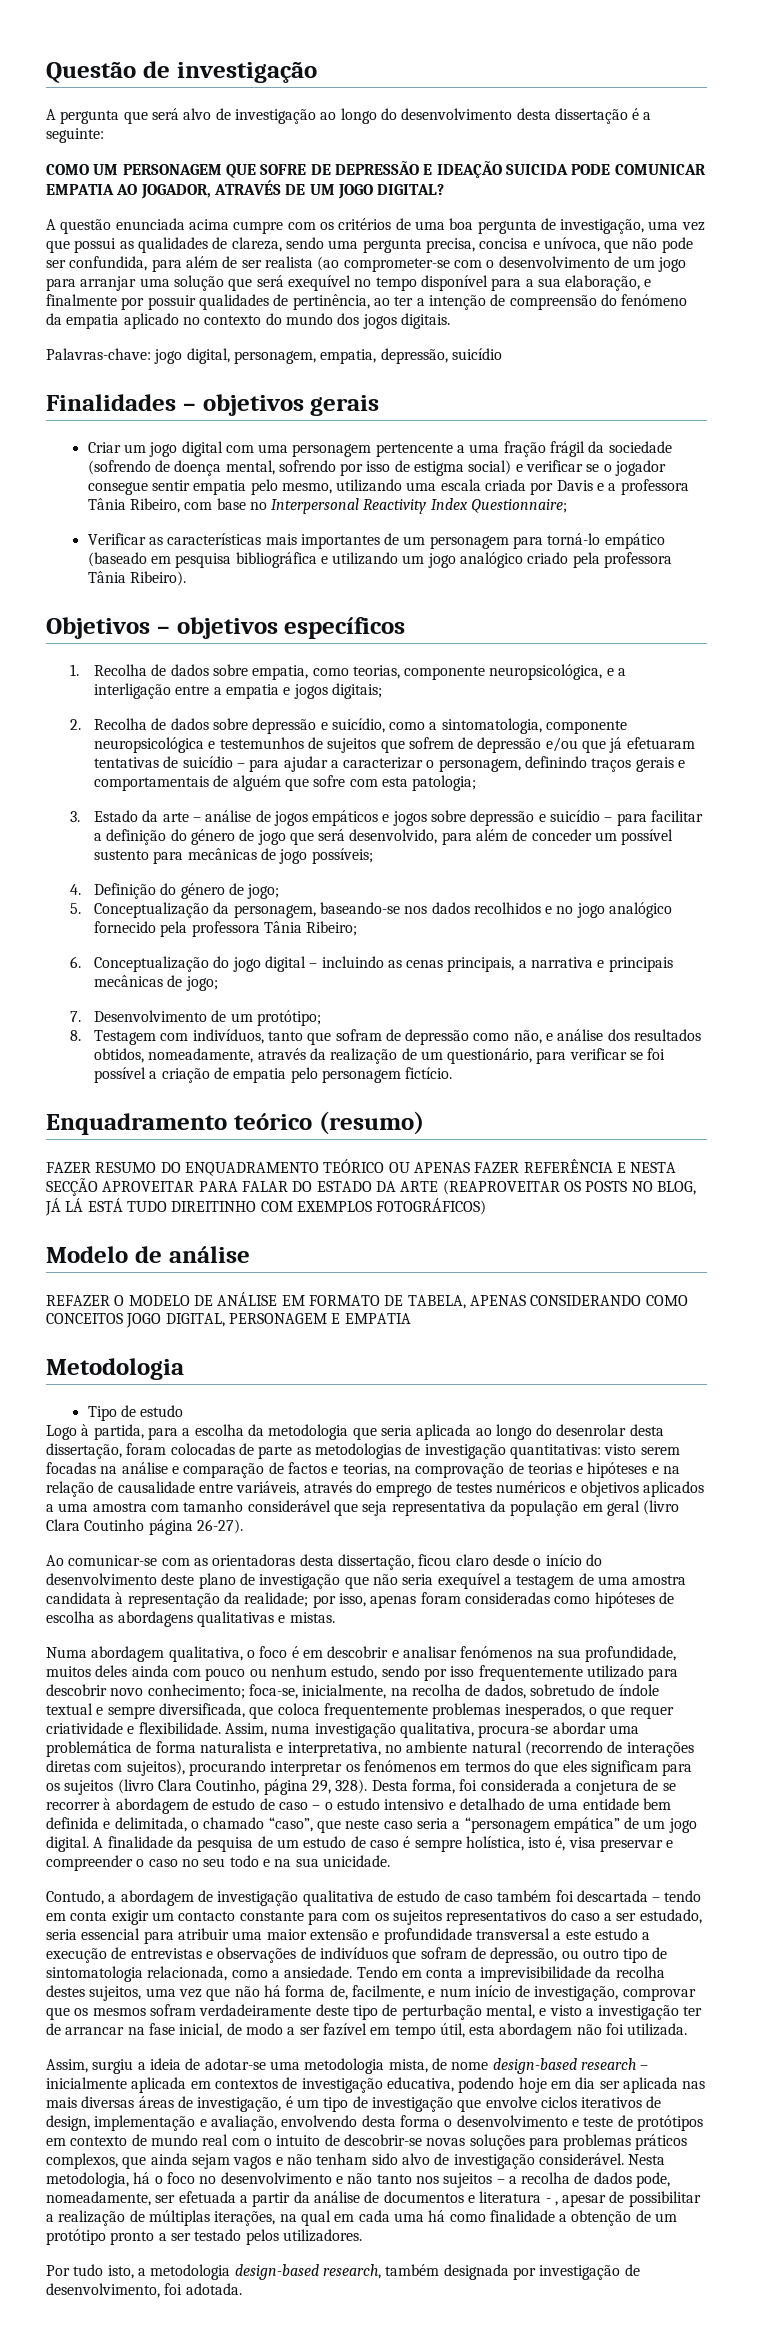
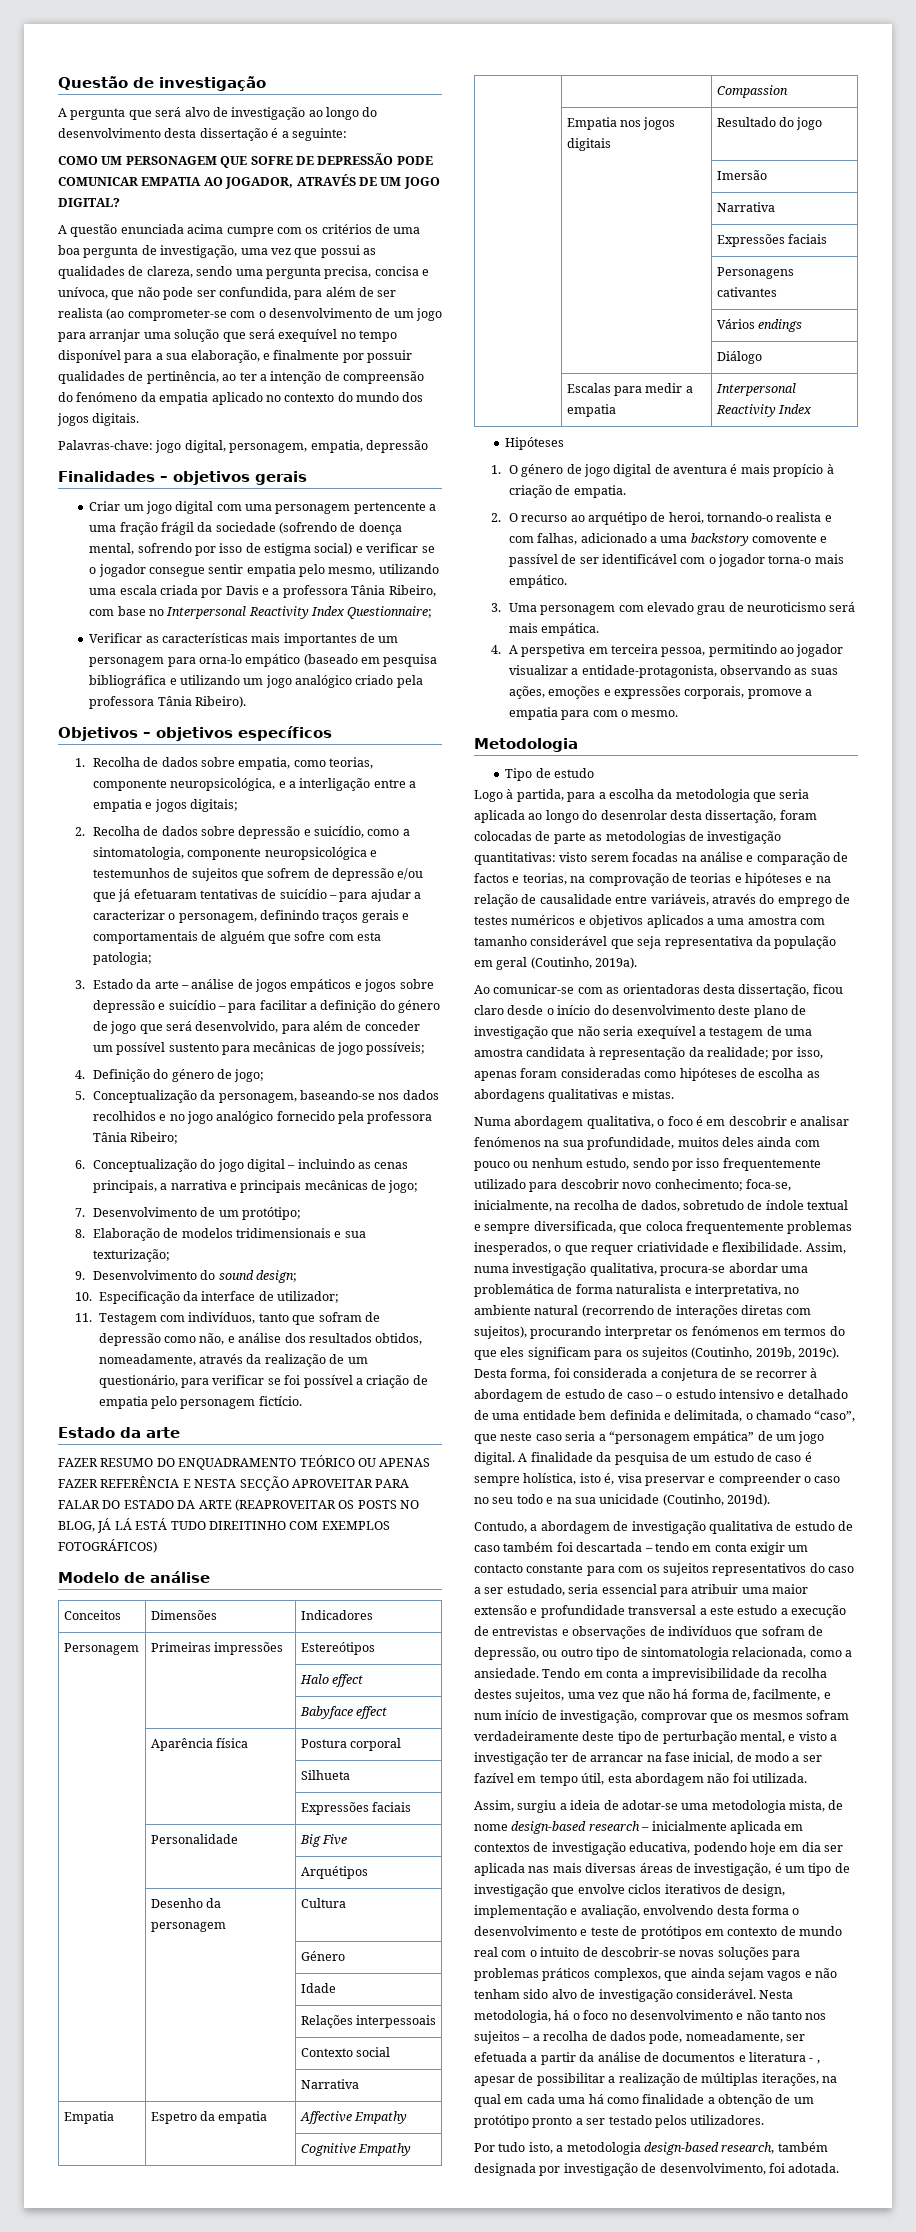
- COMO UM PERSONAGEM QUE SOFRE DE DEPRESSÃO E IDEAÇÃO SUICIDA PODE COMUNICAR EMPATIA AO JOGADOR, ATRAVÉS DE UM JOGO DIGITAL?
+ COMO UM PERSONAGEM QUE SOFRE DE DEPRESSÃO PODE COMUNICAR EMPATIA AO JOGADOR, ATRAVÉS DE UM JOGO DIGITAL?
- Palavras-chave: jogo digital, personagem, empatia, depressão, suicídio
+ Palavras-chave: jogo digital, personagem, empatia, depressão
- Verificar as características mais importantes de um personagem para torná-lo empático (baseado em pesquisa bibliográfica e utilizando um jogo analógico criado pela professora Tânia Ribeiro).
+ Verificar as características mais importantes de um personagem para orna-lo empático (baseado em pesquisa bibliográfica e utilizando um jogo analógico criado pela professora Tânia Ribeiro).
- 8. Testagem com indivíduos, tanto que sofram de depressão como não, e análise dos resultados obtidos, nomeadamente, através da realização de um questionário, para verificar se foi possível a criação de empatia pelo personagem fictício.
- Enquadramento teórico (resumo)
+ 8. Elaboração de modelos tridimensionais e sua texturização;
+ 9. Desenvolvimento do sound design;
+ 10. Especificação da interface de utilizador;
+ 11. Testagem com indivíduos, tanto que sofram de depressão como não, e análise dos resultados obtidos, nomeadamente, através da realização de um questionário, para verificar se foi possível a criação de empatia pelo personagem fictício.
+ Estado da arte
- REFAZER O MODELO DE ANÁLISE EM FORMATO DE TABELA, APENAS CONSIDERANDO COMO CONCEITOS JOGO DIGITAL, PERSONAGEM E EMPATIA
+ Conceitos | Dimensões | Indicadores
+ Personagem | Primeiras impressões | Estereótipos
+ | | Halo effect
+ | | Babyface effect
+ | Aparência física | Postura corporal
+ | | Silhueta
+ | | Expressões faciais
+ | Personalidade | Big Five
+ | | Arquétipos
+ | Desenho da personagem | Cultura
+ | | Género
+ | | Idade
+ | | Relações interpessoais
+ | | Contexto social
+ | | Narrativa
+ Empatia | Espetro da empatia | Affective Empathy
+ | | Cognitive Empathy
+ | | Compassion
+ | Empatia nos jogos digitais | Resultado do jogo
+ | | Imersão
+ | | Narrativa
+ | | Expressões faciais
+ | | Personagens cativantes
+ | | Vários endings
+ | | Diálogo
+ | Escalas para medir a empatia | Interpersonal Reactivity Index
+ Hipóteses
+ 1. O género de jogo digital de aventura é mais propício à criação de empatia.
+ 2. O recurso ao arquétipo de heroi, tornando-o realista e com falhas, adicionado a uma backstory comovente e passível de ser identificável com o jogador torna-o mais empático.
+ 3. Uma personagem com elevado grau de neuroticismo será mais empática.
+ 4. A perspetiva em terceira pessoa, permitindo ao jogador visualizar a entidade-protagonista, observando as suas ações, emoções e expressões corporais, promove a empatia para com o mesmo.
- visto serem focadas na análise e comparação de factos e teorias, na comprovação de teorias e hipóteses e na relação de causalidade entre variáveis, através do emprego de testes numéricos e objetivos aplicados a uma amostra com tamanho considerável que seja representativa da população em geral (livro Clara Coutinho página 26-27).
+ visto serem focadas na análise e comparação de factos e teorias, na comprovação de teorias e hipóteses e na relação de causalidade entre variáveis, através do emprego de testes numéricos e objetivos aplicados a uma amostra com tamanho considerável que seja representativa da população em geral (Coutinho, 2019a).
- Assim, numa investigação qualitativa, procura-se abordar uma problemática de forma naturalista e interpretativa, no ambiente natural (recorrendo de interações diretas com sujeitos), procurando interpretar os fenómenos em termos do que eles significam para os sujeitos (livro Clara Coutinho, página 29, 328).
+ Assim, numa investigação qualitativa, procura-se abordar uma problemática de forma naturalista e interpretativa, no ambiente natural (recorrendo de interações diretas com sujeitos), procurando interpretar os fenómenos em termos do que eles significam para os sujeitos (Coutinho, 2019b, 2019c).
- A finalidade da pesquisa de um estudo de caso é sempre holística, isto é, visa preservar e compreender o caso no seu todo e na sua unicidade.
+ A finalidade da pesquisa de um estudo de caso é sempre holística, isto é, visa preservar e compreender o caso no seu todo e na sua unicidade (Coutinho, 2019d).

